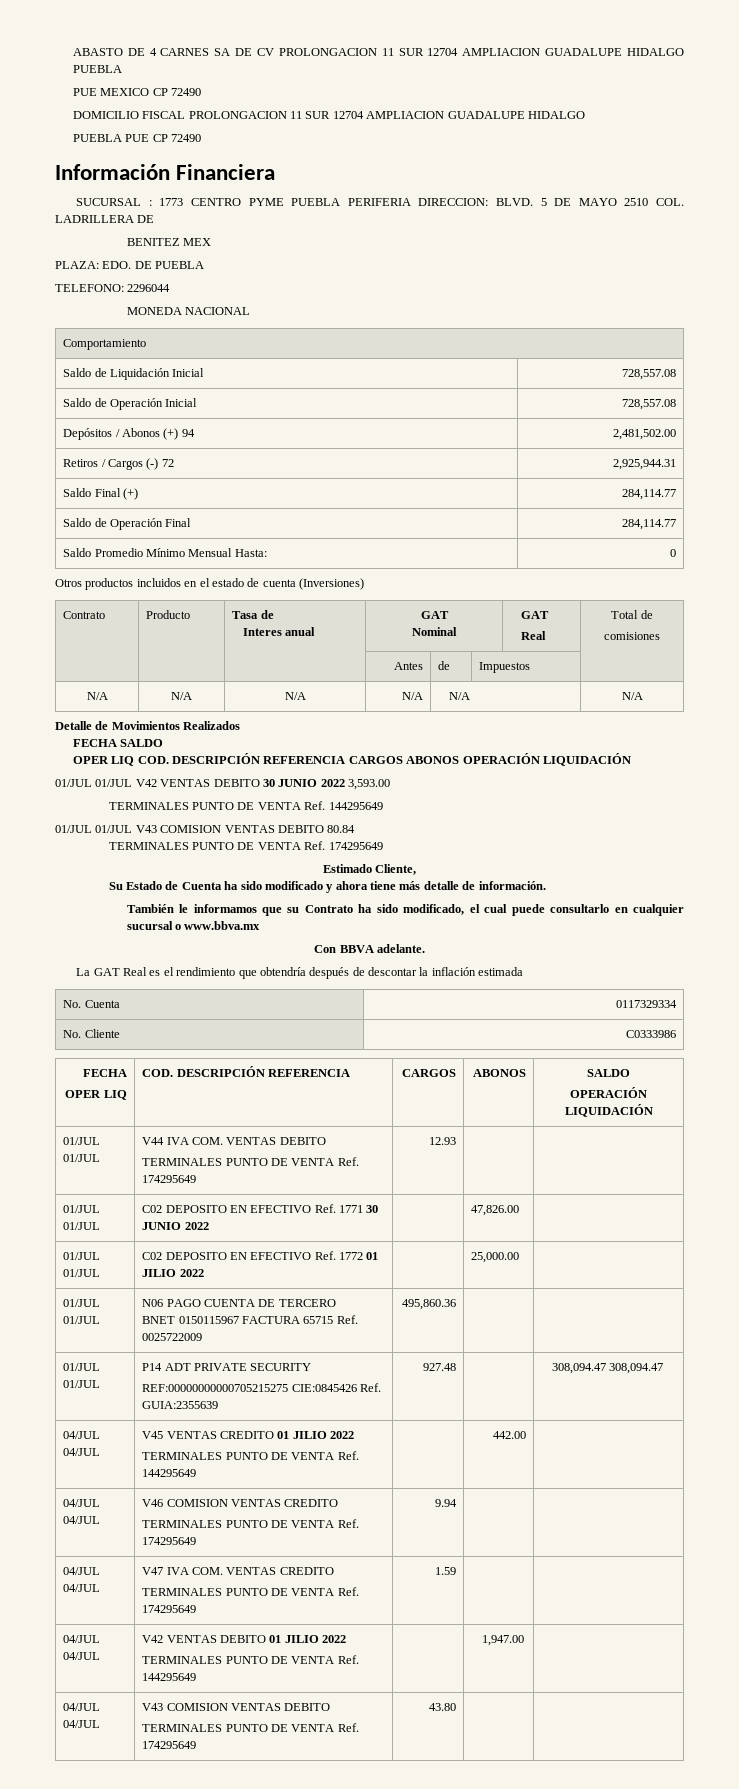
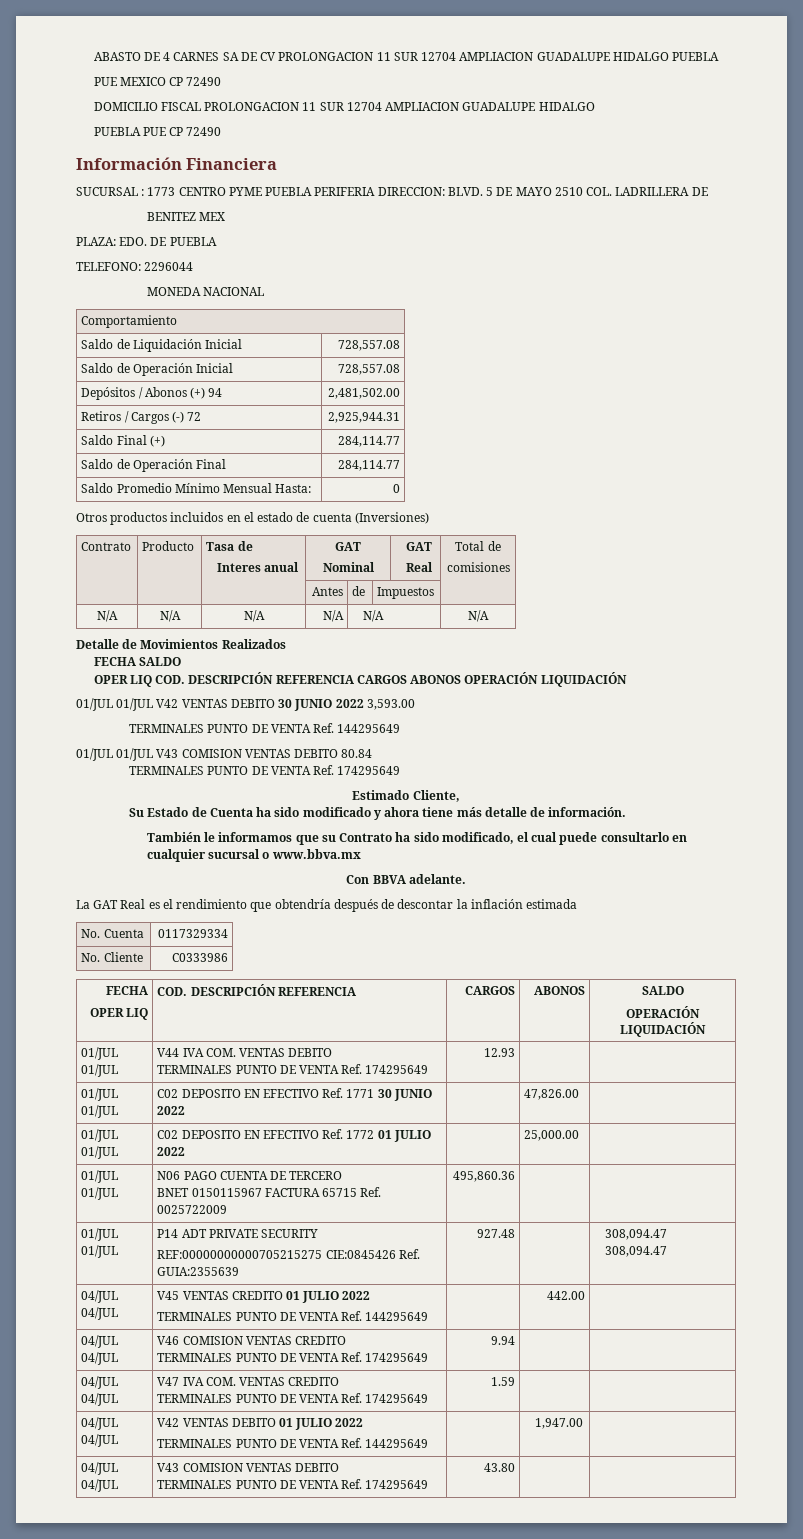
- 01/JUL 01/JUL | C02 DEPOSITO EN EFECTIVO Ref. 1772 01 JILIO 2022 | | 25,000.00 |
+ 01/JUL 01/JUL | C02 DEPOSITO EN EFECTIVO Ref. 1772 01 JULIO 2022 | | 25,000.00 |
- 04/JUL 04/JUL | V45 VENTAS CREDITO 01 JILIO 2022
+ 04/JUL 04/JUL | V45 VENTAS CREDITO 01 JULIO 2022
- 04/JUL 04/JUL | V42 VENTAS DEBITO 01 JILIO 2022
+ 04/JUL 04/JUL | V42 VENTAS DEBITO 01 JULIO 2022

